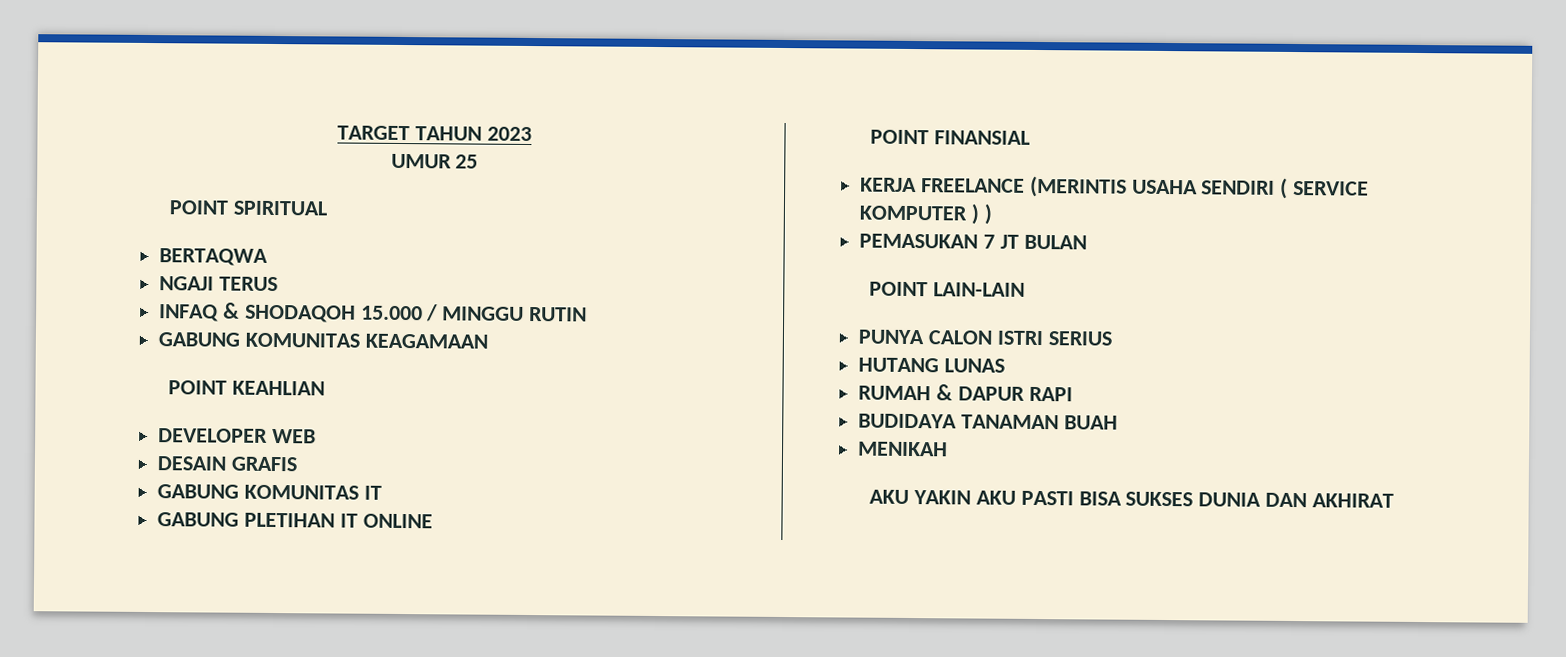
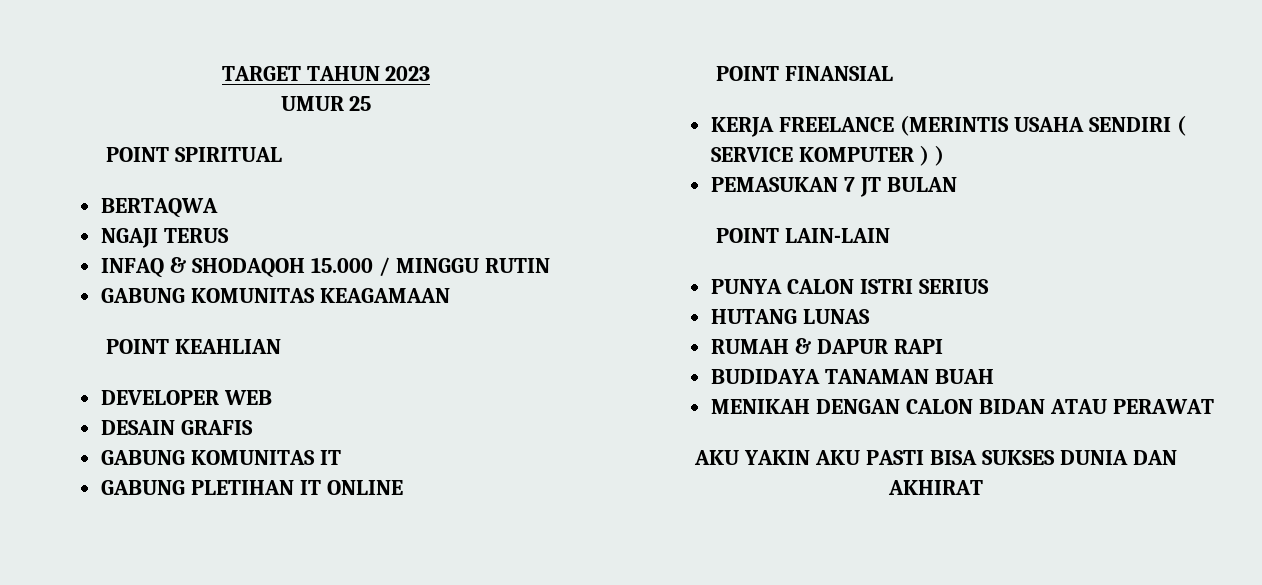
- MENIKAH
+ MENIKAH DENGAN CALON BIDAN ATAU PERAWAT

